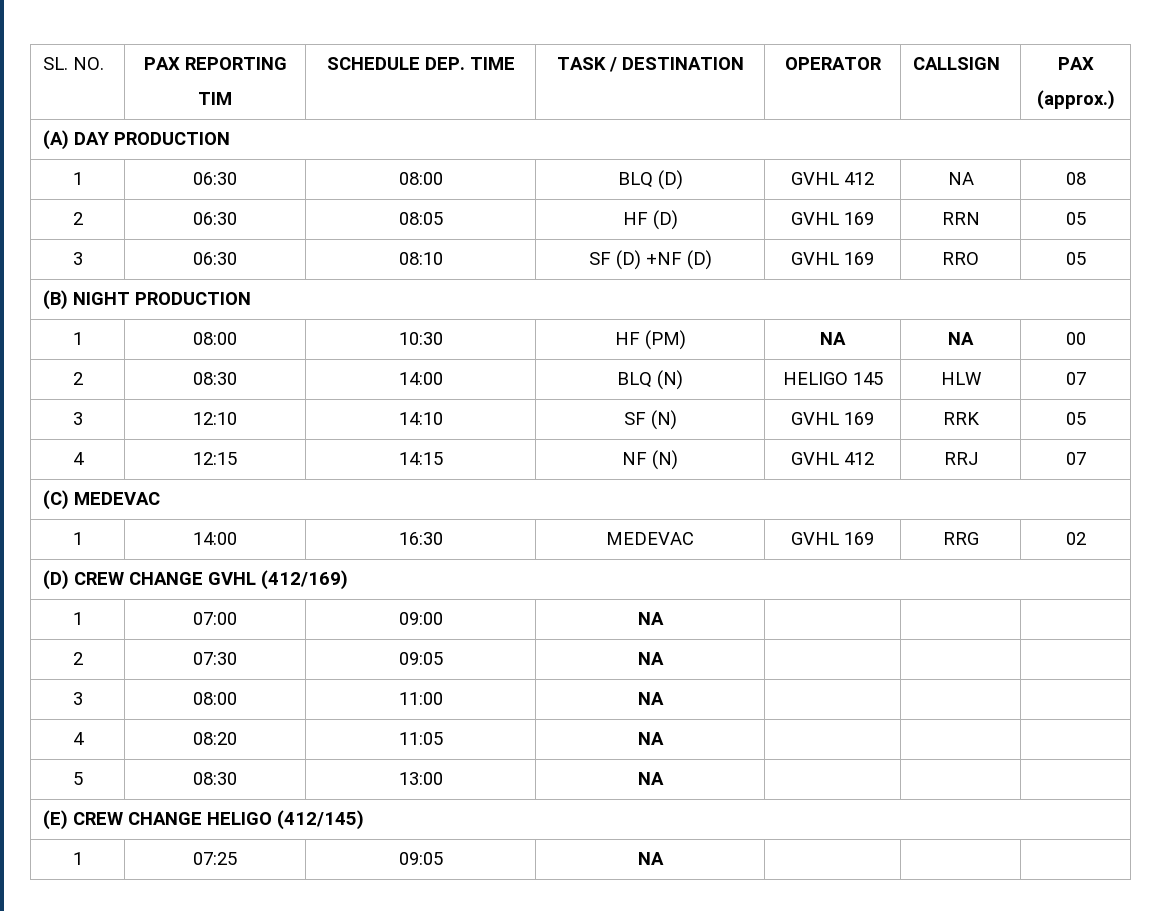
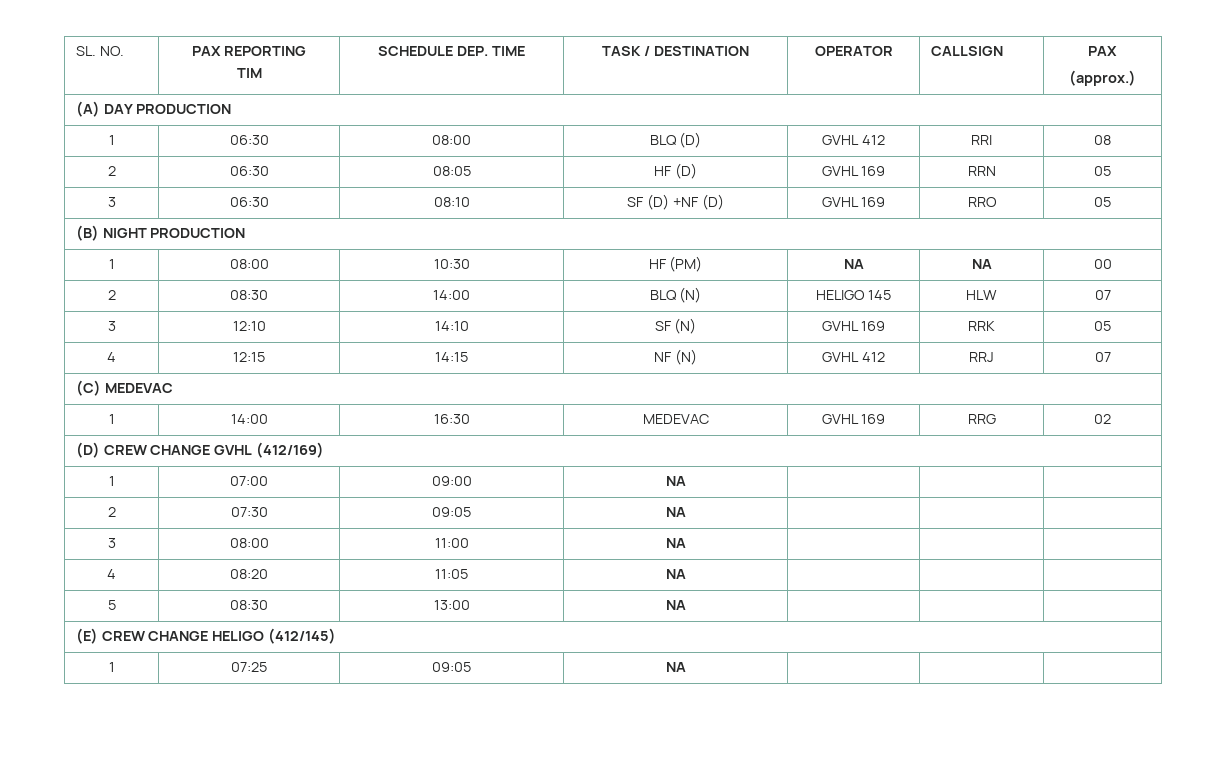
- 1 | 06:30 | 08:00 | BLQ (D) | GVHL 412 | NA | 08
+ 1 | 06:30 | 08:00 | BLQ (D) | GVHL 412 | RRI | 08

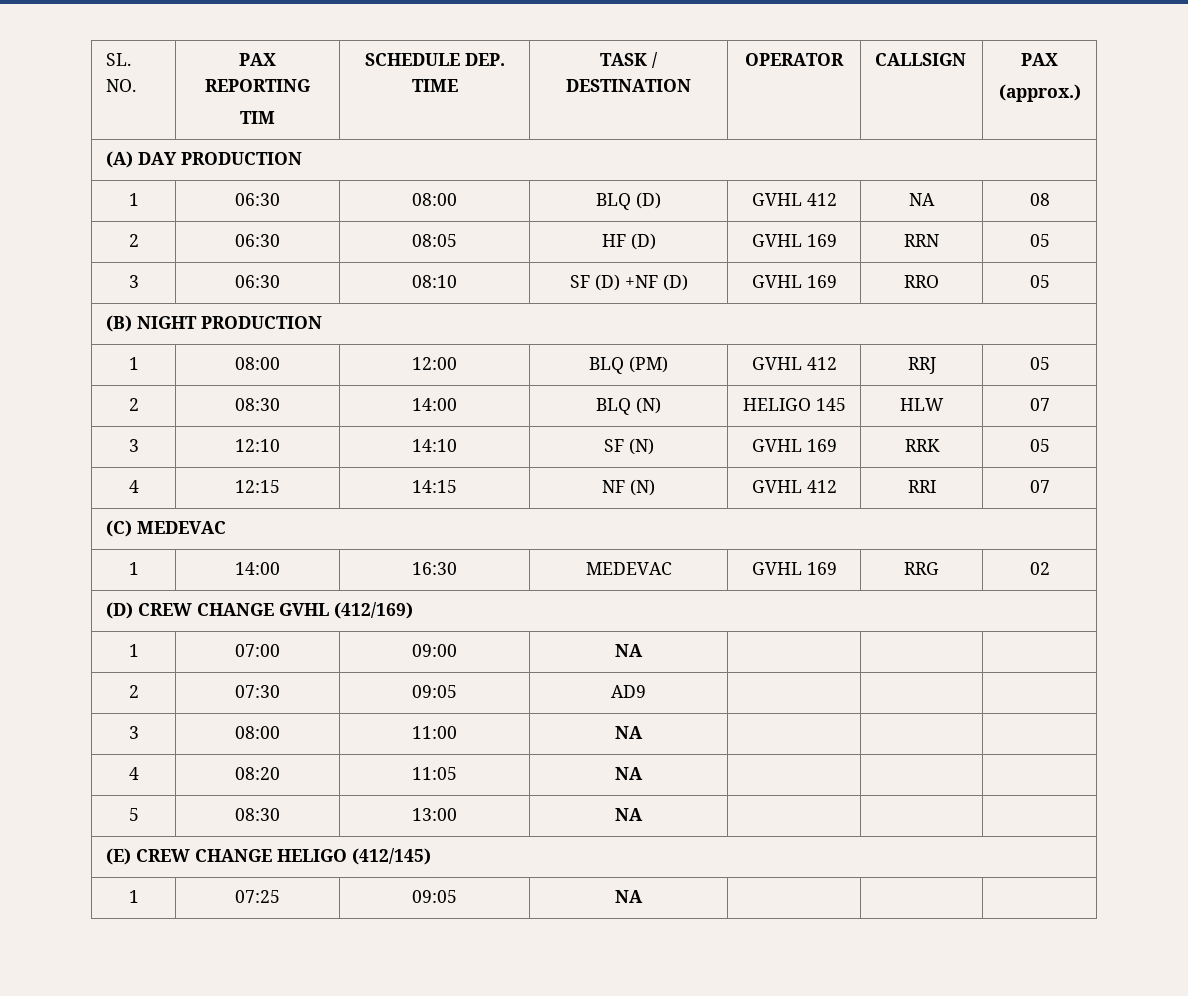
- 1 | 06:30 | 08:00 | BLQ (D) | GVHL 412 | RRI | 08
+ 1 | 06:30 | 08:00 | BLQ (D) | GVHL 412 | NA | 08
- 1 | 08:00 | 10:30 | HF (PM) | NA | NA | 00
+ 1 | 08:00 | 12:00 | BLQ (PM) | GVHL 412 | RRJ | 05
- 4 | 12:15 | 14:15 | NF (N) | GVHL 412 | RRJ | 07
+ 4 | 12:15 | 14:15 | NF (N) | GVHL 412 | RRI | 07
- 2 | 07:30 | 09:05 | NA | | |
+ 2 | 07:30 | 09:05 | AD9 | | |

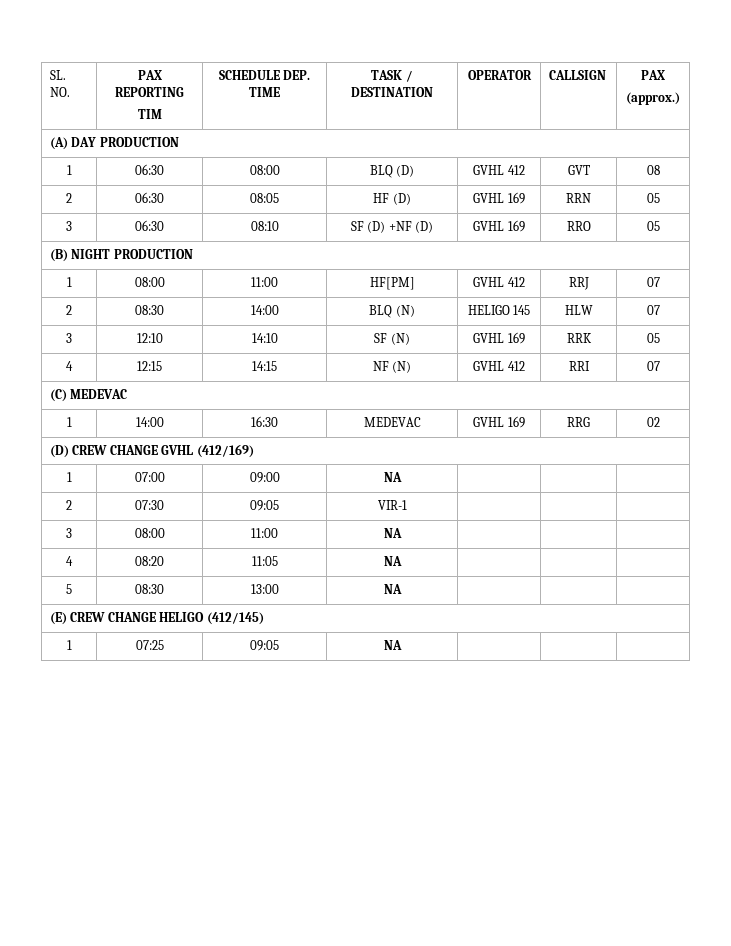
- 1 | 06:30 | 08:00 | BLQ (D) | GVHL 412 | NA | 08
+ 1 | 06:30 | 08:00 | BLQ (D) | GVHL 412 | GVT | 08
- 1 | 08:00 | 12:00 | BLQ (PM) | GVHL 412 | RRJ | 05
+ 1 | 08:00 | 11:00 | HF[PM] | GVHL 412 | RRJ | 07
- 2 | 07:30 | 09:05 | AD9 | | |
+ 2 | 07:30 | 09:05 | VIR-1 | | |

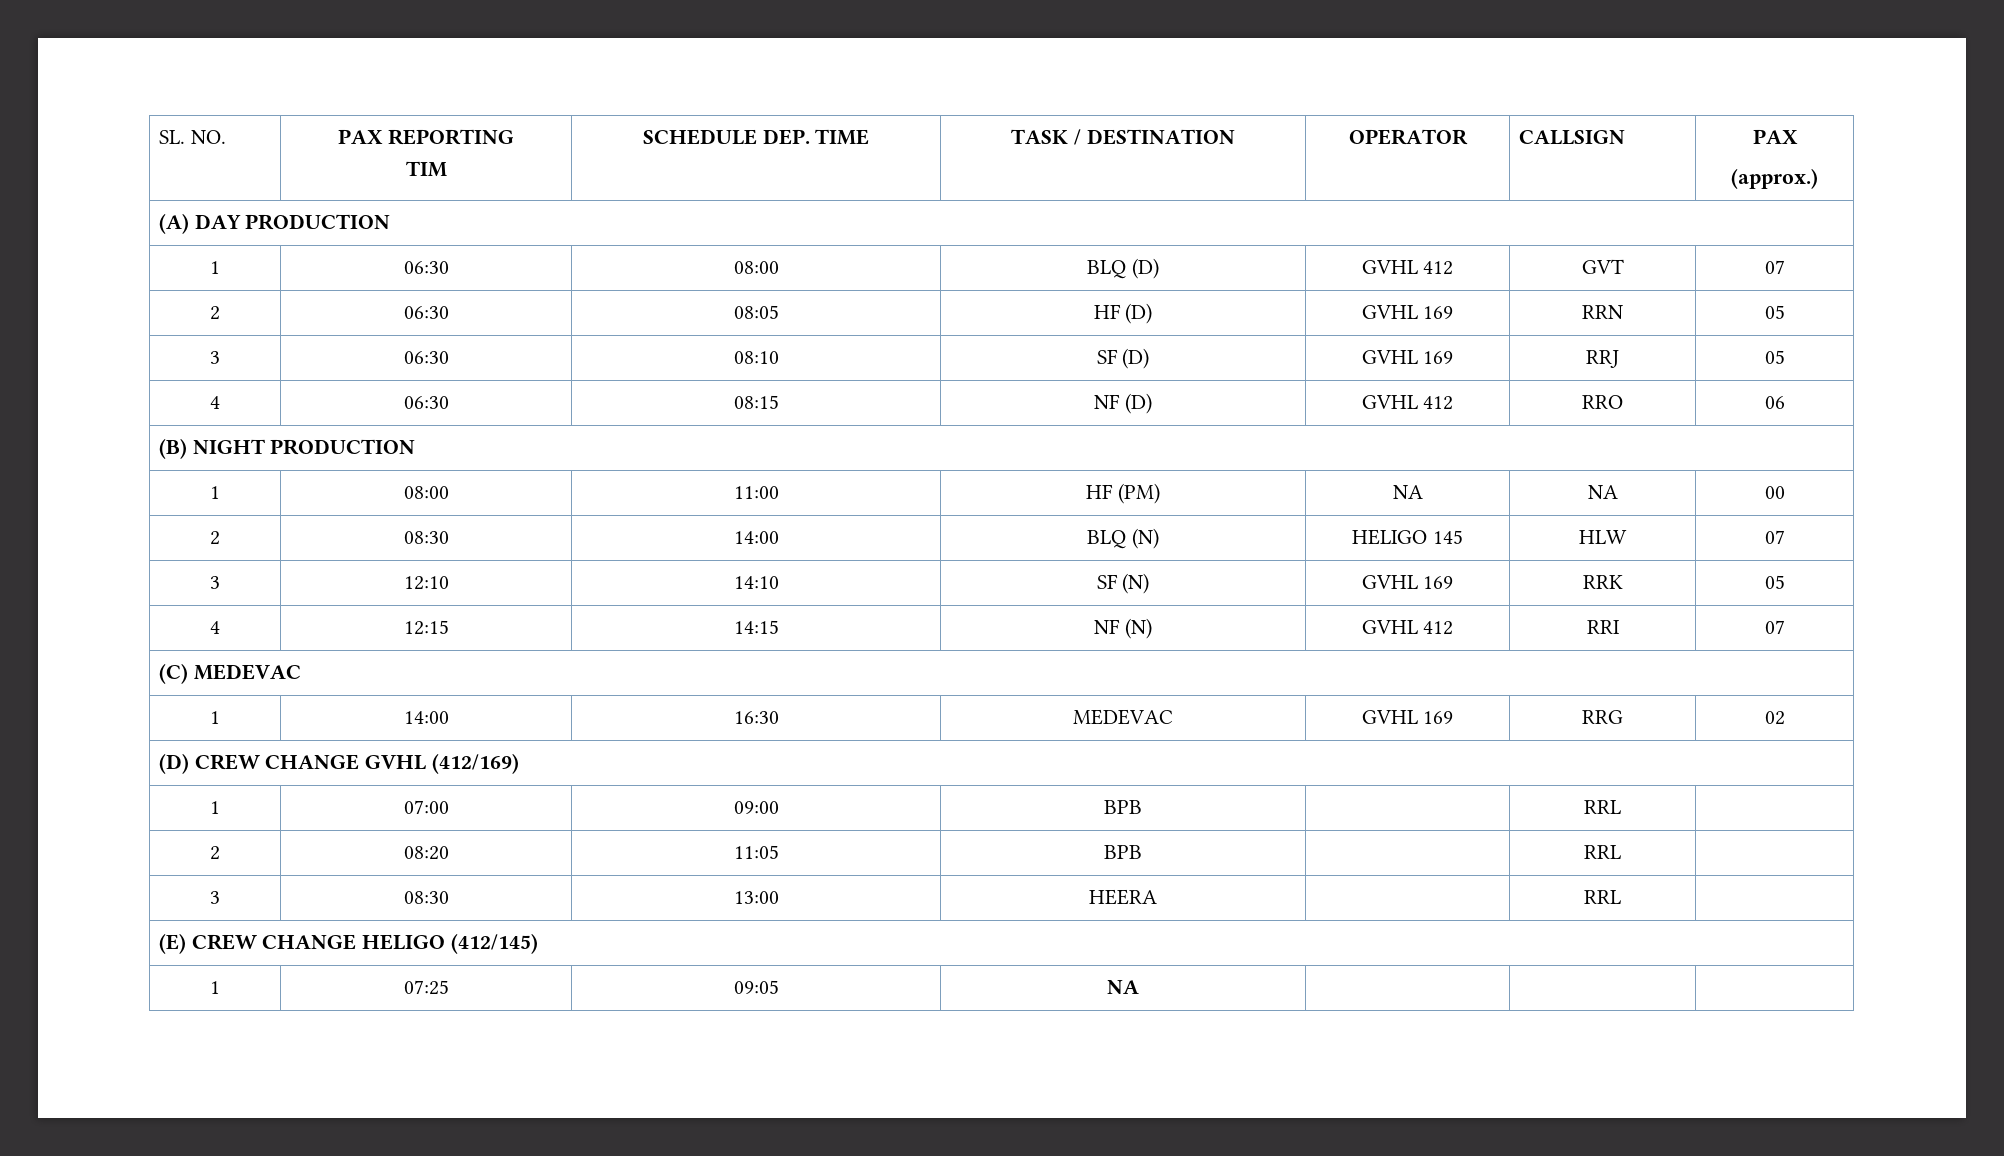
- 1 | 06:30 | 08:00 | BLQ (D) | GVHL 412 | GVT | 08
+ 1 | 06:30 | 08:00 | BLQ (D) | GVHL 412 | GVT | 07
- 3 | 06:30 | 08:10 | SF (D) +NF (D) | GVHL 169 | RRO | 05
+ 3 | 06:30 | 08:10 | SF (D) | GVHL 169 | RRJ | 05
+ 4 | 06:30 | 08:15 | NF (D) | GVHL 412 | RRO | 06
- 1 | 08:00 | 11:00 | HF[PM] | GVHL 412 | RRJ | 07
+ 1 | 08:00 | 11:00 | HF (PM) | NA | NA | 00
- 1 | 07:00 | 09:00 | NA | | |
- 2 | 07:30 | 09:05 | VIR-1 | | |
- 3 | 08:00 | 11:00 | NA | | |
- 4 | 08:20 | 11:05 | NA | | |
- 5 | 08:30 | 13:00 | NA | | |
+ 1 | 07:00 | 09:00 | BPB | | RRL |
+ 2 | 08:20 | 11:05 | BPB | | RRL |
+ 3 | 08:30 | 13:00 | HEERA | | RRL |

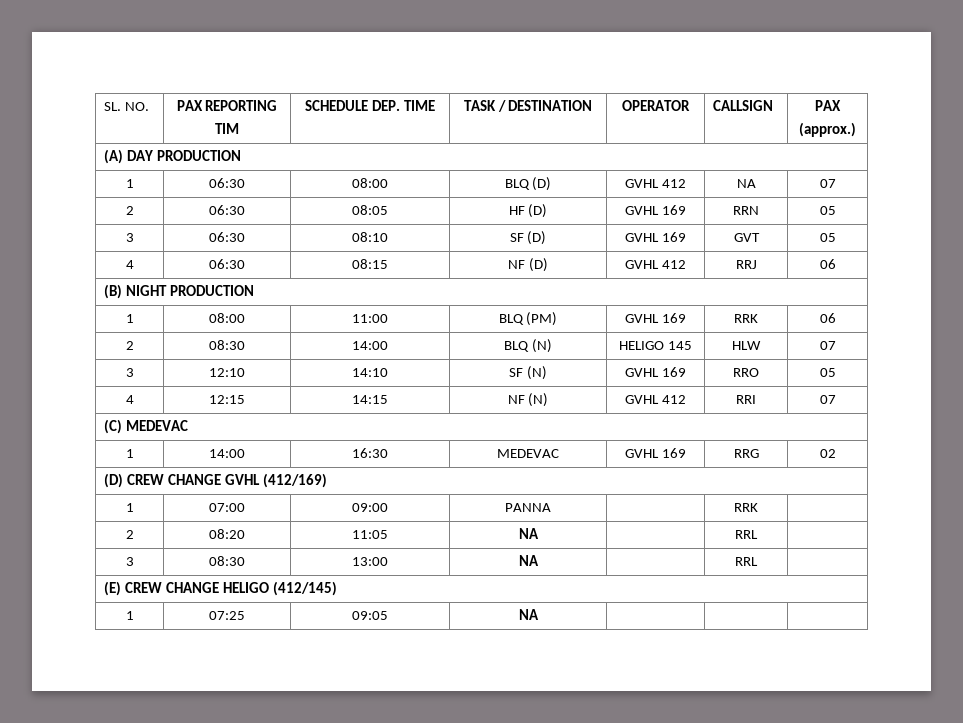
- 1 | 06:30 | 08:00 | BLQ (D) | GVHL 412 | GVT | 07
+ 1 | 06:30 | 08:00 | BLQ (D) | GVHL 412 | NA | 07
- 3 | 06:30 | 08:10 | SF (D) | GVHL 169 | RRJ | 05
+ 3 | 06:30 | 08:10 | SF (D) | GVHL 169 | GVT | 05
- 4 | 06:30 | 08:15 | NF (D) | GVHL 412 | RRO | 06
+ 4 | 06:30 | 08:15 | NF (D) | GVHL 412 | RRJ | 06
- 1 | 08:00 | 11:00 | HF (PM) | NA | NA | 00
+ 1 | 08:00 | 11:00 | BLQ (PM) | GVHL 169 | RRK | 06
- 3 | 12:10 | 14:10 | SF (N) | GVHL 169 | RRK | 05
+ 3 | 12:10 | 14:10 | SF (N) | GVHL 169 | RRO | 05
- 1 | 07:00 | 09:00 | BPB | | RRL |
+ 1 | 07:00 | 09:00 | PANNA | | RRK |
- 2 | 08:20 | 11:05 | BPB | | RRL |
+ 2 | 08:20 | 11:05 | NA | | RRL |
- 3 | 08:30 | 13:00 | HEERA | | RRL |
+ 3 | 08:30 | 13:00 | NA | | RRL |

